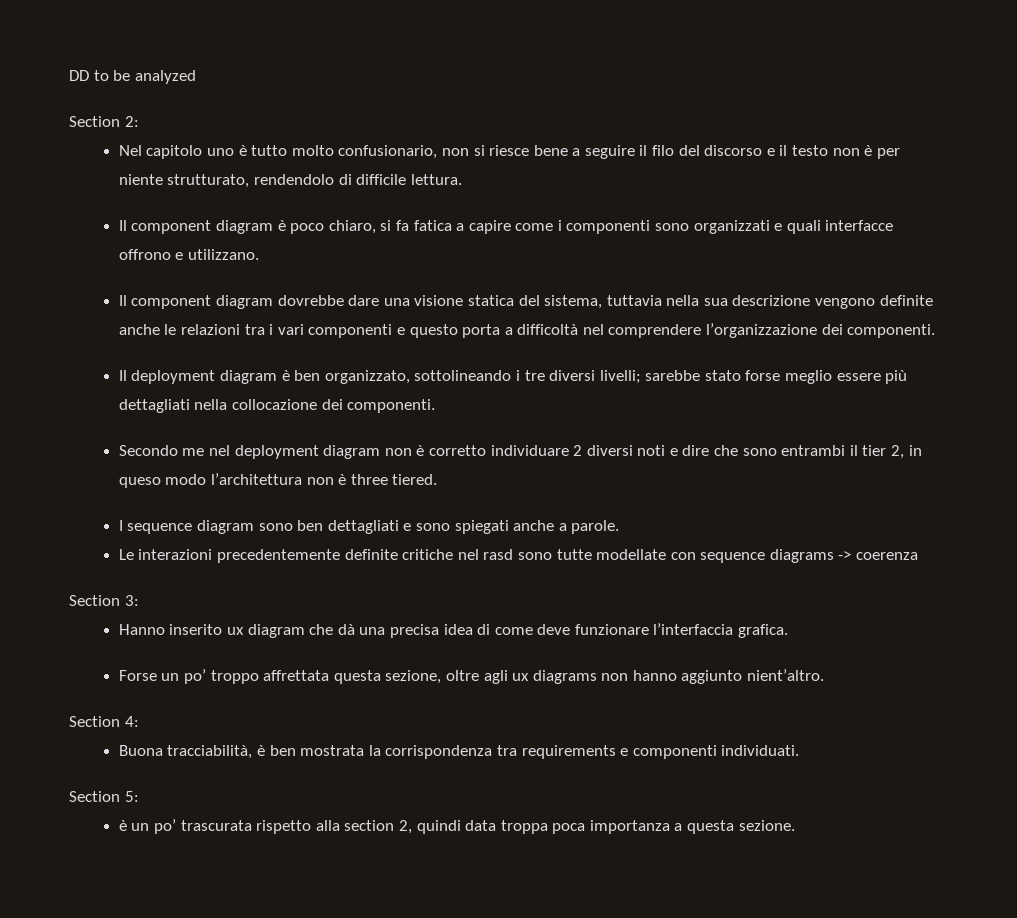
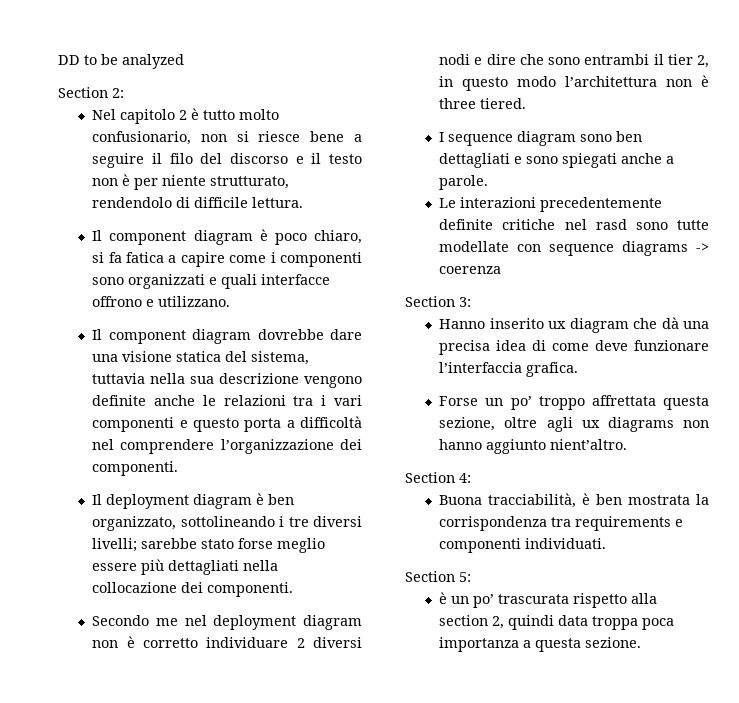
- Nel capitolo uno è tutto molto confusionario, non si riesce bene a seguire il filo del discorso e il testo non è per niente strutturato, rendendolo di difficile lettura.
+ Nel capitolo 2 è tutto molto confusionario, non si riesce bene a seguire il filo del discorso e il testo non è per niente strutturato, rendendolo di difficile lettura.
- Secondo me nel deployment diagram non è corretto individuare 2 diversi noti e dire che sono entrambi il tier 2, in queso modo l’architettura non è three tiered.
+ Secondo me nel deployment diagram non è corretto individuare 2 diversi nodi e dire che sono entrambi il tier 2, in questo modo l’architettura non è three tiered.

